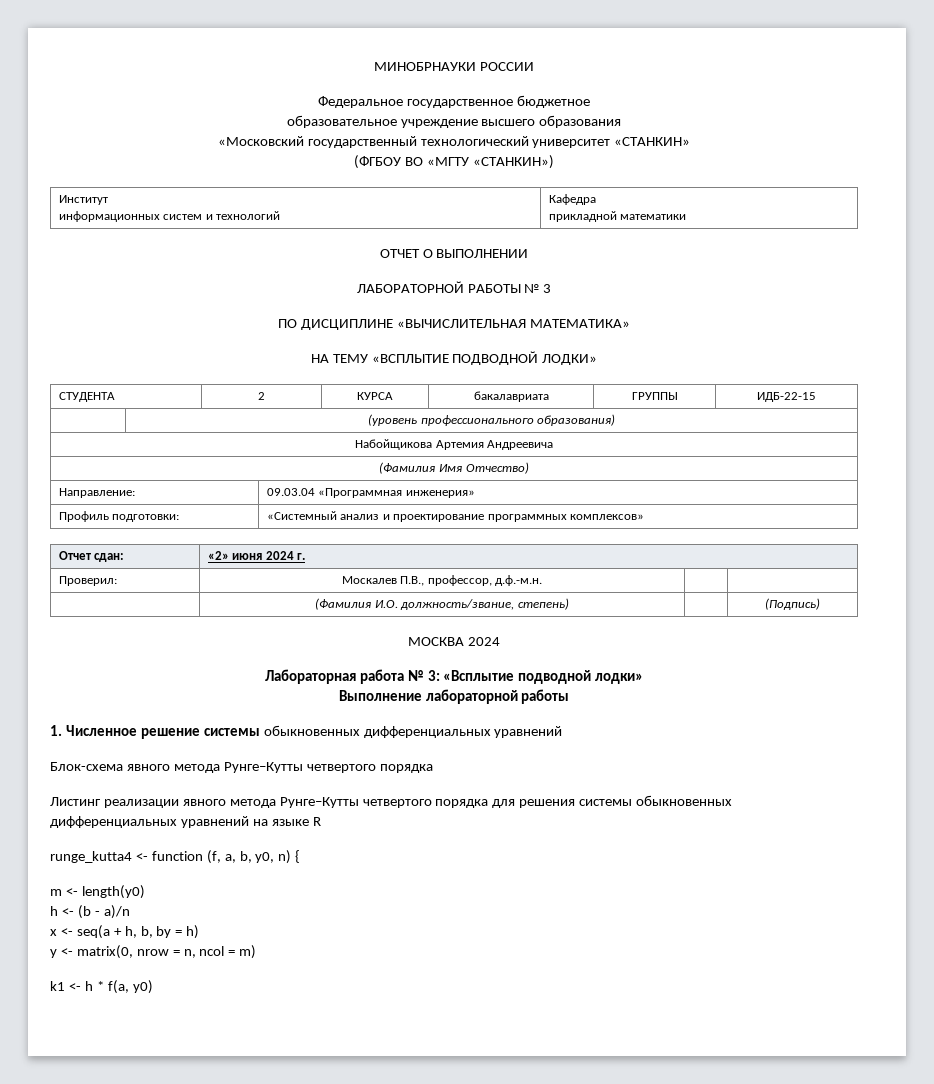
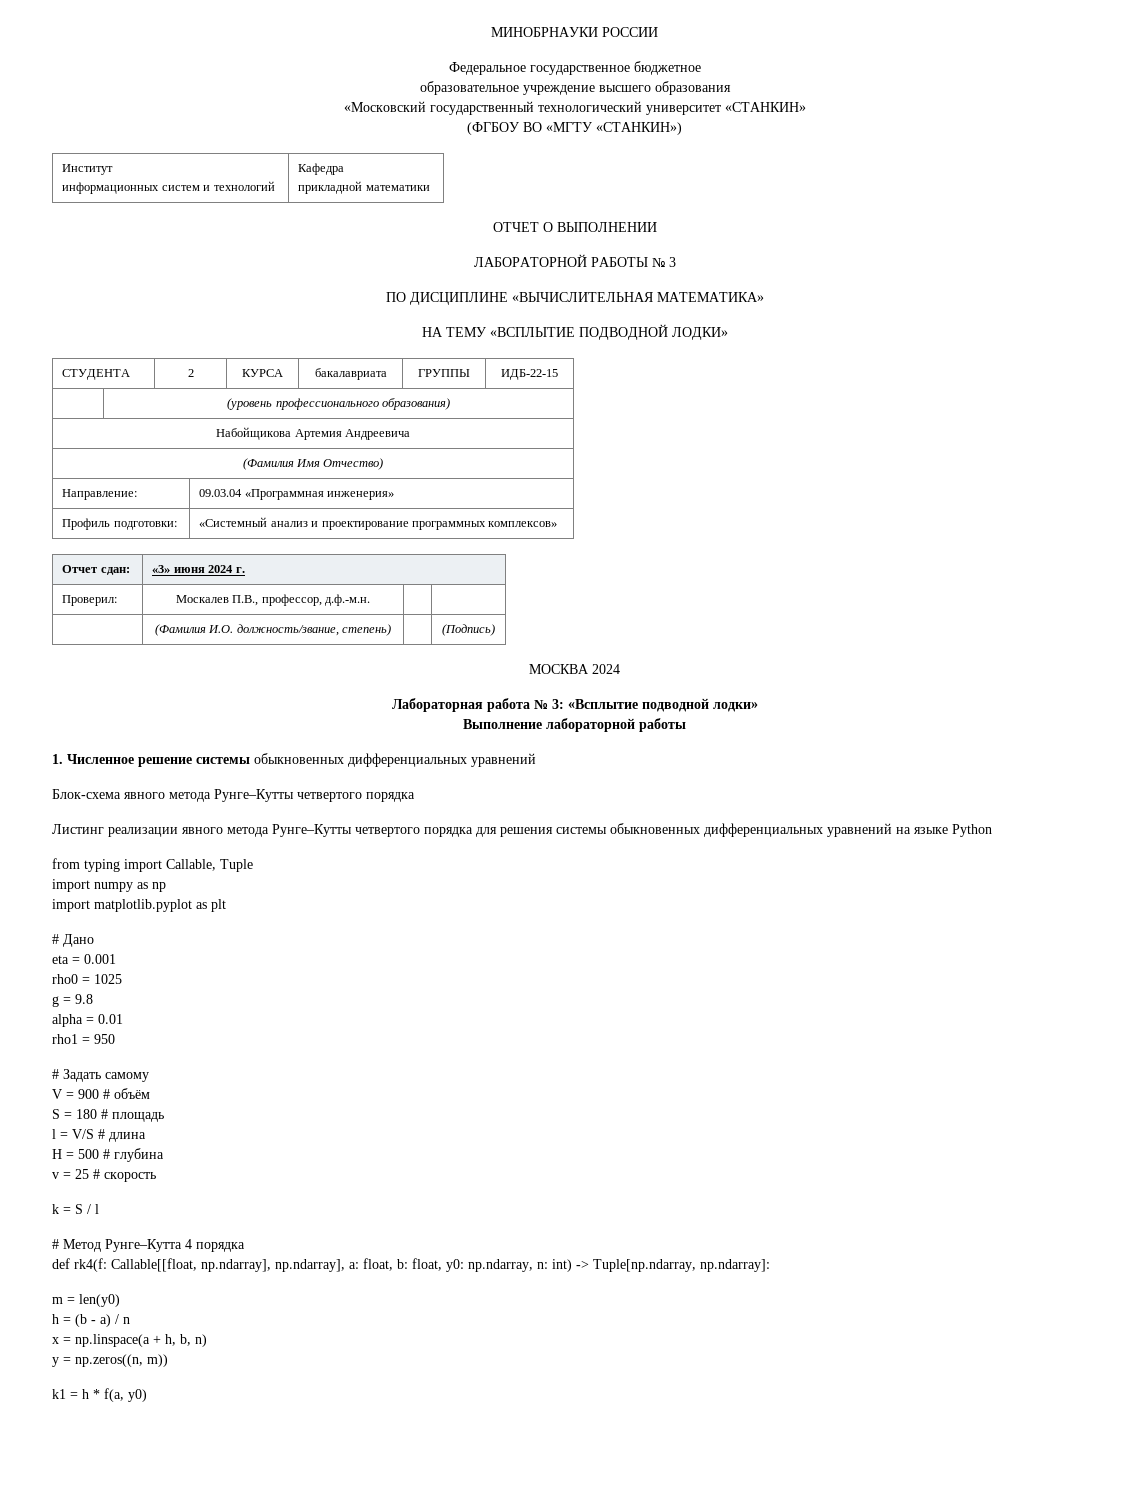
- Отчет сдан: | «2» июня 2024 г.
+ Отчет сдан: | «3» июня 2024 г.
- Листинг реализации явного метода Рунге–Кутты четвертого порядка для решения системы обыкновенных дифференциальных уравнений на языке R
- runge_kutta4 <- function (f, a, b, y0, n) {
+ Листинг реализации явного метода Рунге–Кутты четвертого порядка для решения системы обыкновенных дифференциальных уравнений на языке Python
+ from typing import Callable, Tuple
+ import numpy as np
+ import matplotlib.pyplot as plt
+ # Дано
+ eta = 0.001
+ rho0 = 1025
+ g = 9.8
+ alpha = 0.01
+ rho1 = 950
+ # Задать самому
+ V = 900 # объём
+ S = 180 # площадь
+ l = V/S # длина
+ H = 500 # глубина
+ v = 25 # скорость
+ k = S / l
+ # Метод Рунге–Кутта 4 порядка
+ def rk4(f: Callable[[float, np.ndarray], np.ndarray], a: float, b: float, y0: np.ndarray, n: int) -> Tuple[np.ndarray, np.ndarray]:
- m <- length(y0)
- h <- (b - a)/n
+ m = len(y0)
+ h = (b - a) / n
- x <- seq(a + h, b, by = h)
- y <- matrix(0, nrow = n, ncol = m)
+ x = np.linspace(a + h, b, n)
+ y = np.zeros((n, m))
- k1 <- h * f(a, y0)
+ k1 = h * f(a, y0)

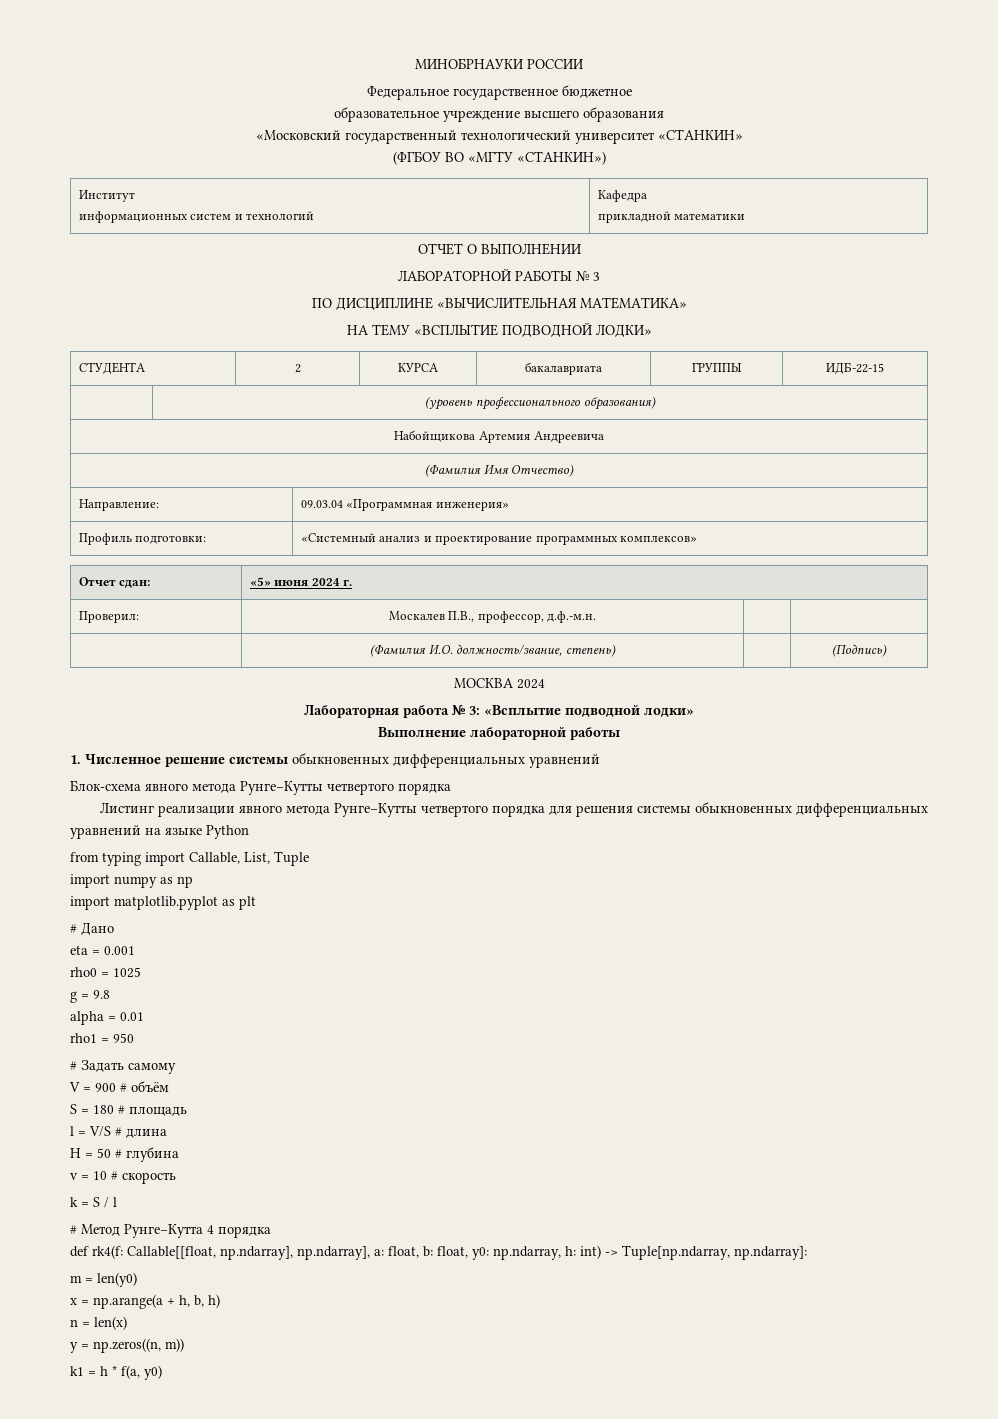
- Отчет сдан: | «3» июня 2024 г.
+ Отчет сдан: | «5» июня 2024 г.
- from typing import Callable, Tuple
+ from typing import Callable, List, Tuple
- H = 500 # глубина
+ H = 50 # глубина
- v = 25 # скорость
+ v = 10 # скорость
- def rk4(f: Callable[[float, np.ndarray], np.ndarray], a: float, b: float, y0: np.ndarray, n: int) -> Tuple[np.ndarray, np.ndarray]:
+ def rk4(f: Callable[[float, np.ndarray], np.ndarray], a: float, b: float, y0: np.ndarray, h: int) -> Tuple[np.ndarray, np.ndarray]:
- h = (b - a) / n
- x = np.linspace(a + h, b, n)
+ x = np.arange(a + h, b, h)
+ n = len(x)

